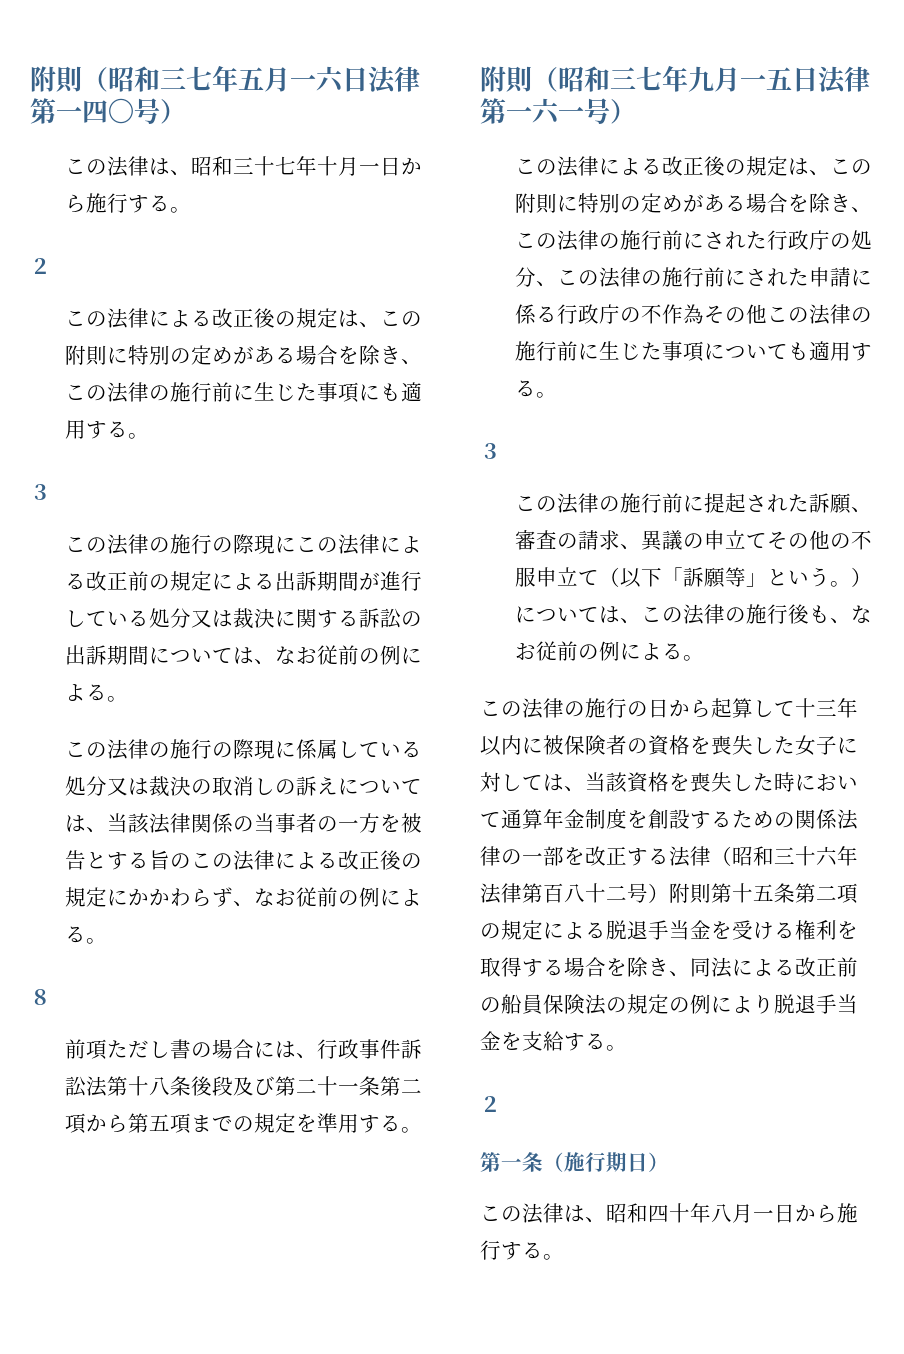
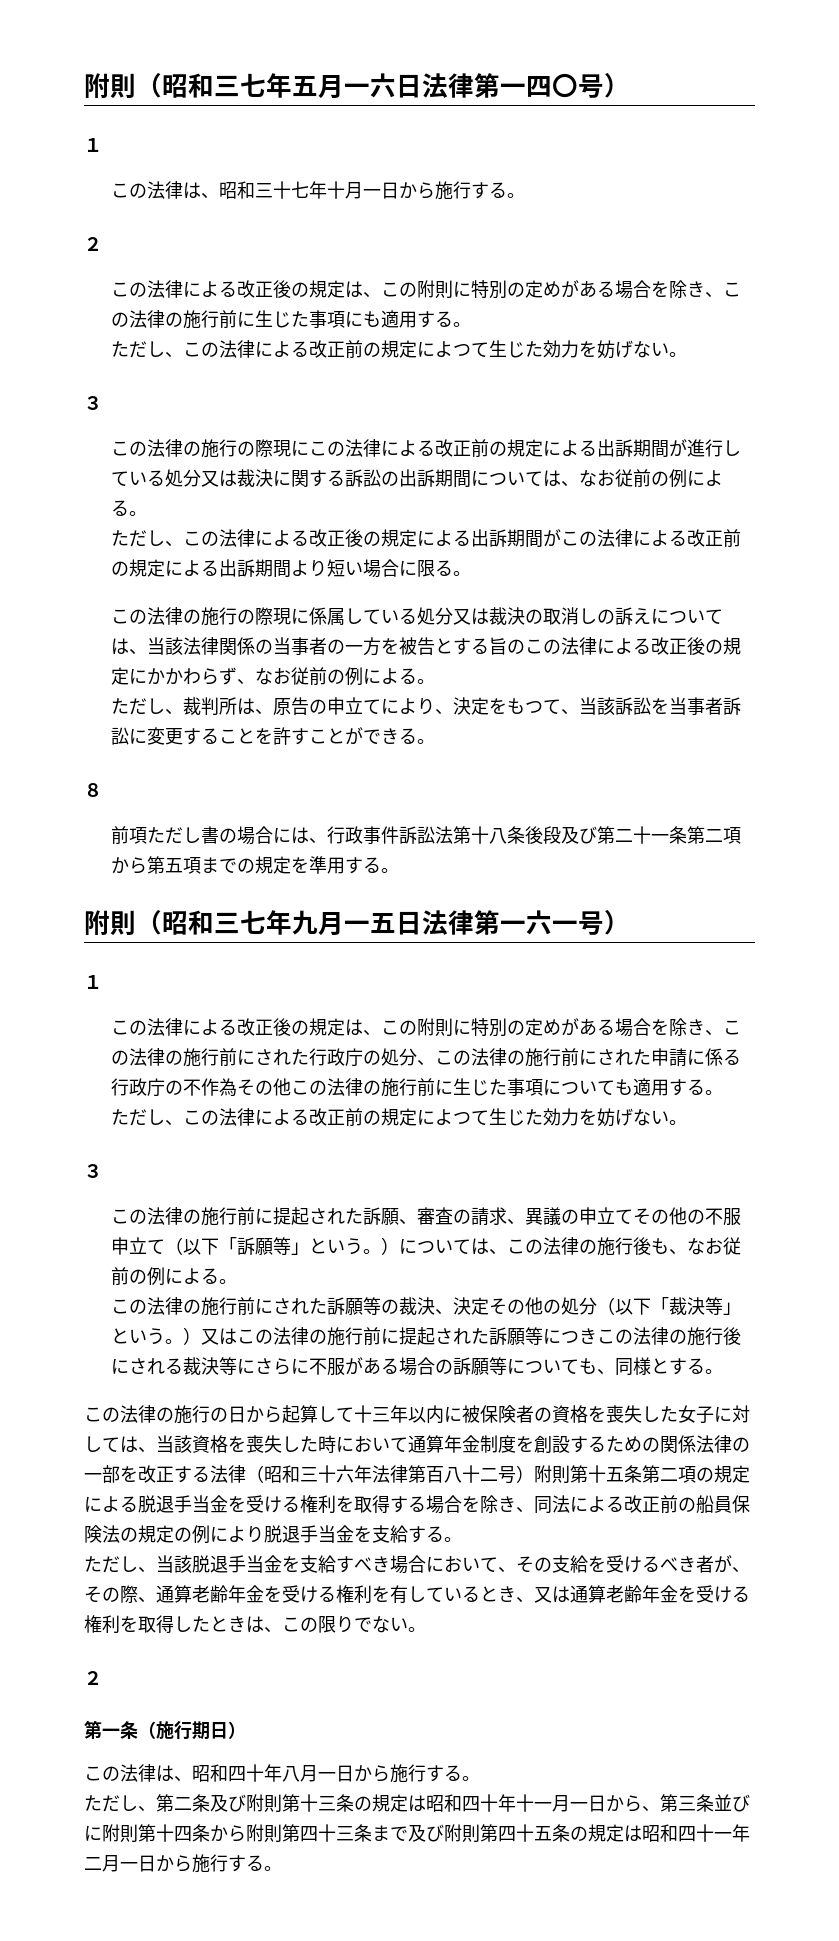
  附則（昭和三七年五月一六日法律第一四〇号）
+ １
  この法律による改正後の規定は、この附則に特別の定めがある場合を除き、この法律の施行前に生じた事項にも適用する。
+ ただし、この法律による改正前の規定によつて生じた効力を妨げない。
+ ただし、この法律による改正後の規定による出訴期間がこの法律による改正前の規定による出訴期間より短い場合に限る。
+ ただし、裁判所は、原告の申立てにより、決定をもつて、当該訴訟を当事者訴訟に変更することを許すことができる。
  附則（昭和三七年九月一五日法律第一六一号）
+ １
  この法律による改正後の規定は、この附則に特別の定めがある場合を除き、この法律の施行前にされた行政庁の処分、この法律の施行前にされた申請に係る行政庁の不作為その他この法律の施行前に生じた事項についても適用する。
+ ただし、この法律による改正前の規定によつて生じた効力を妨げない。
+ この法律の施行前にされた訴願等の裁決、決定その他の処分（以下「裁決等」という。）又はこの法律の施行前に提起された訴願等につきこの法律の施行後にされる裁決等にさらに不服がある場合の訴願等についても、同様とする。
+ ただし、当該脱退手当金を支給すべき場合において、その支給を受けるべき者が、その際、通算老齢年金を受ける権利を有しているとき、又は通算老齢年金を受ける権利を取得したときは、この限りでない。
+ ただし、第二条及び附則第十三条の規定は昭和四十年十一月一日から、第三条並びに附則第十四条から附則第四十三条まで及び附則第四十五条の規定は昭和四十一年二月一日から施行する。

